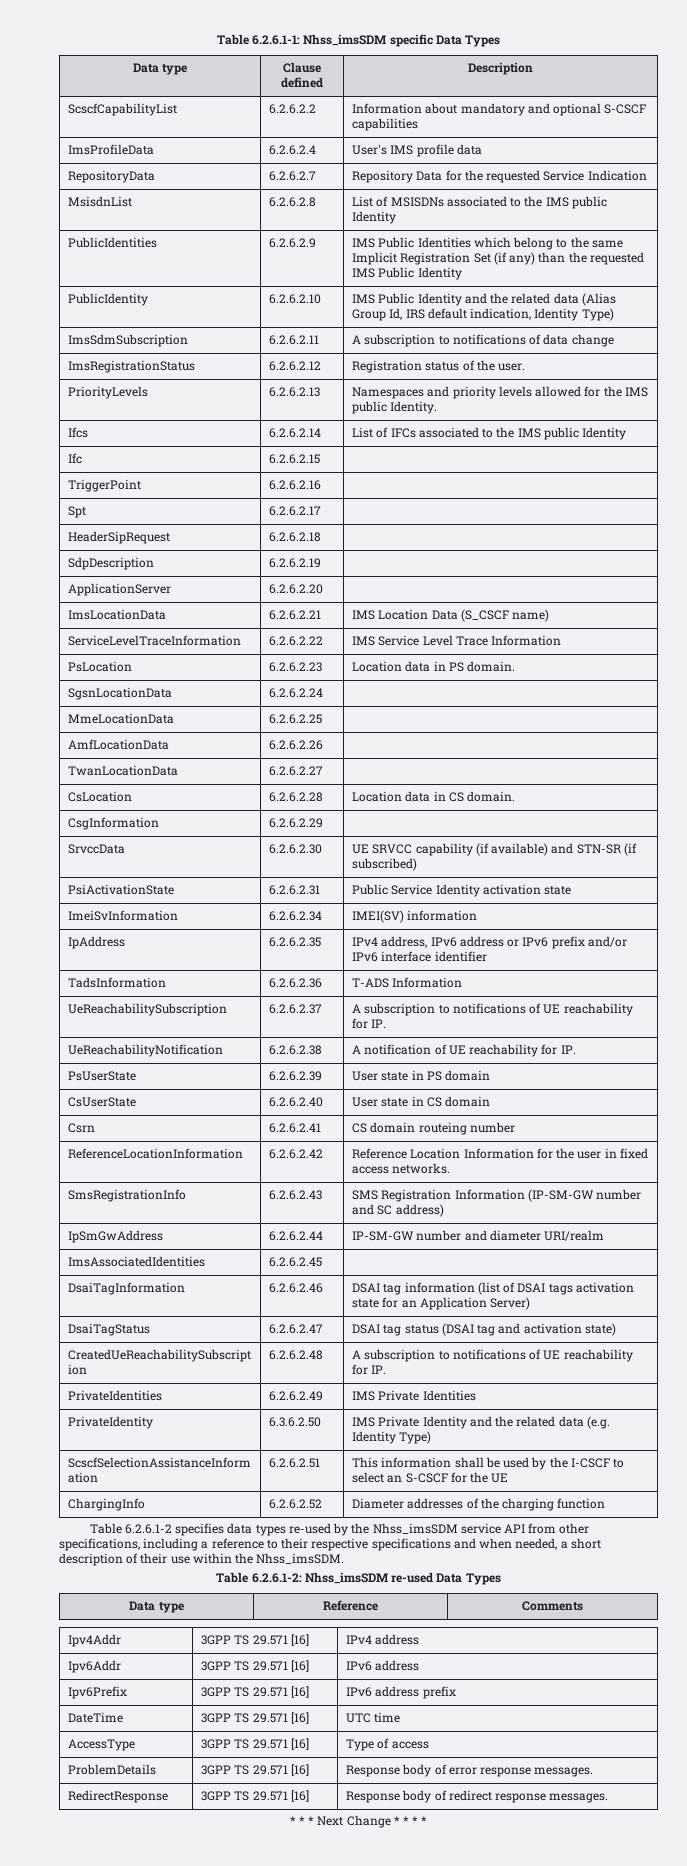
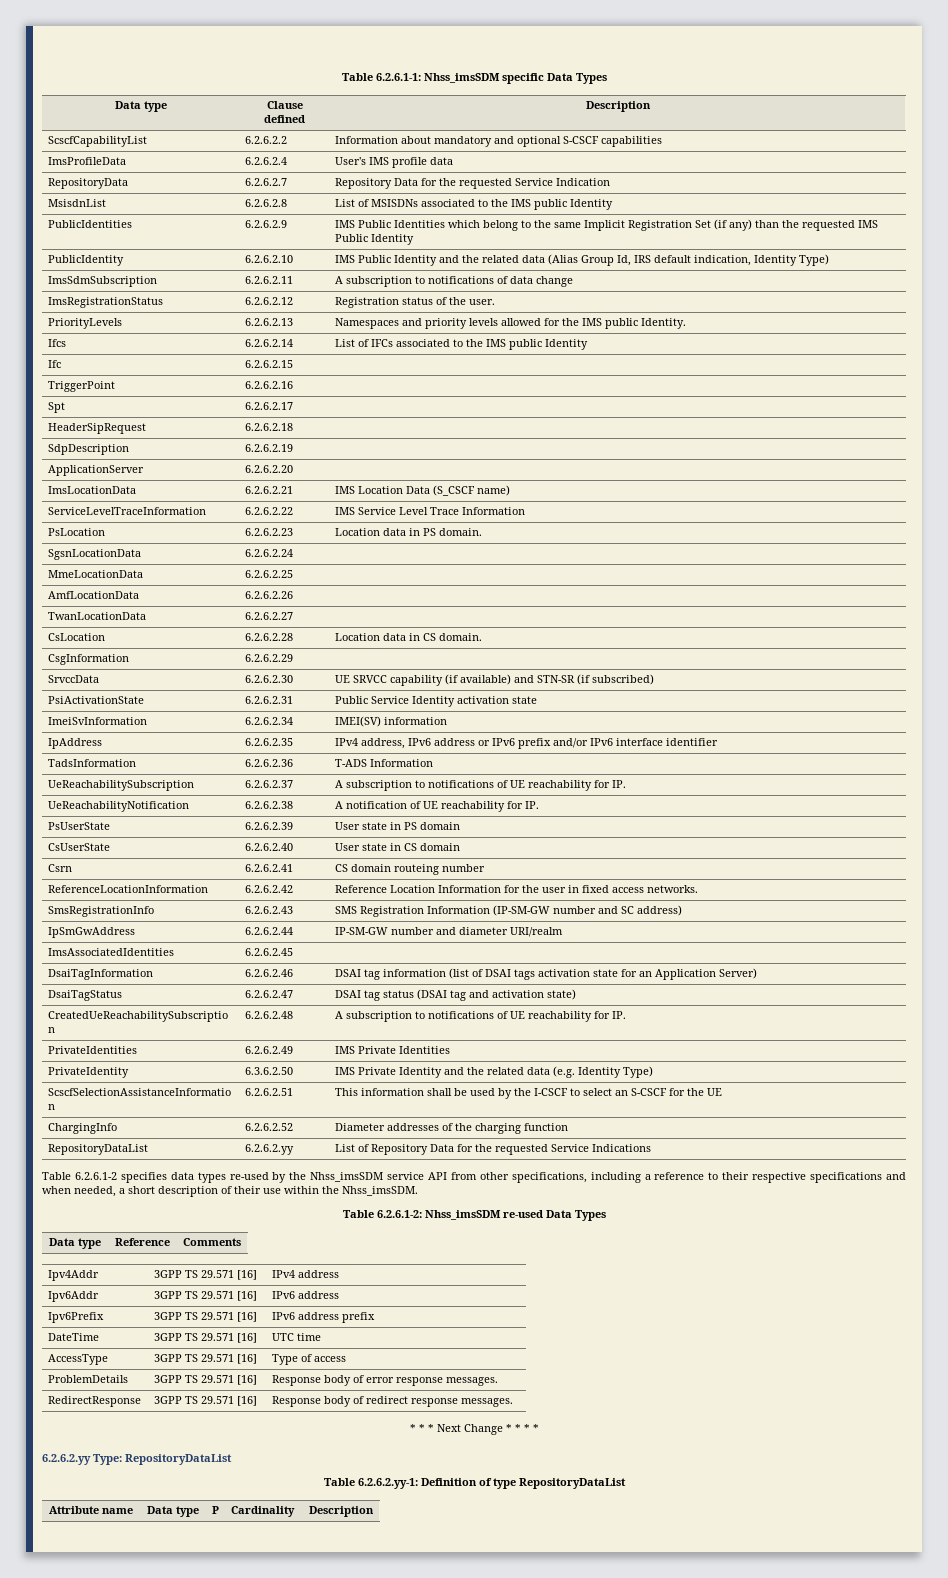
+ RepositoryDataList | 6.2.6.2.yy | List of Repository Data for the requested Service Indications
+ 6.2.6.2.yy Type: RepositoryDataList
+ Table 6.2.6.2.yy-1: Definition of type RepositoryDataList
+ Attribute name | Data type | P | Cardinality | Description

